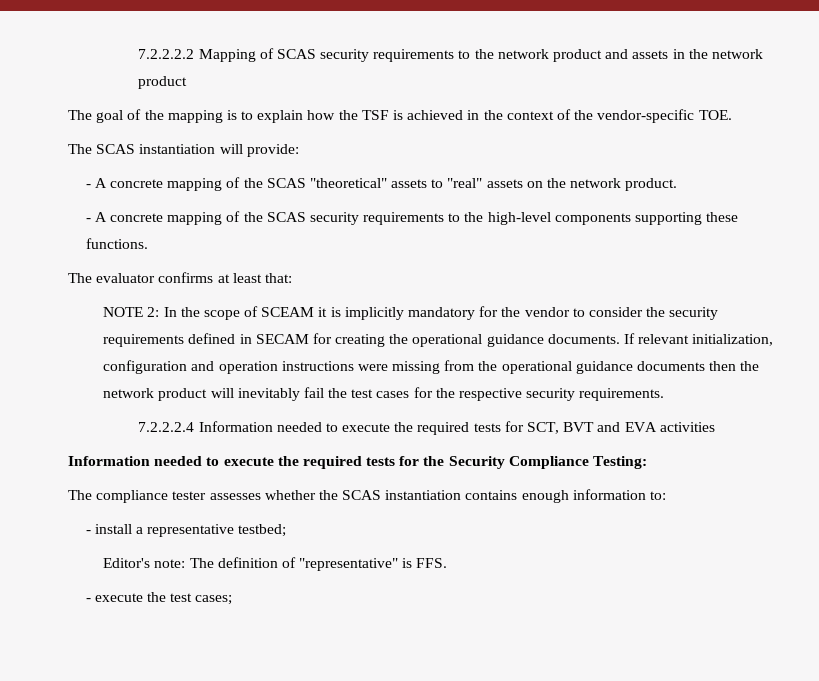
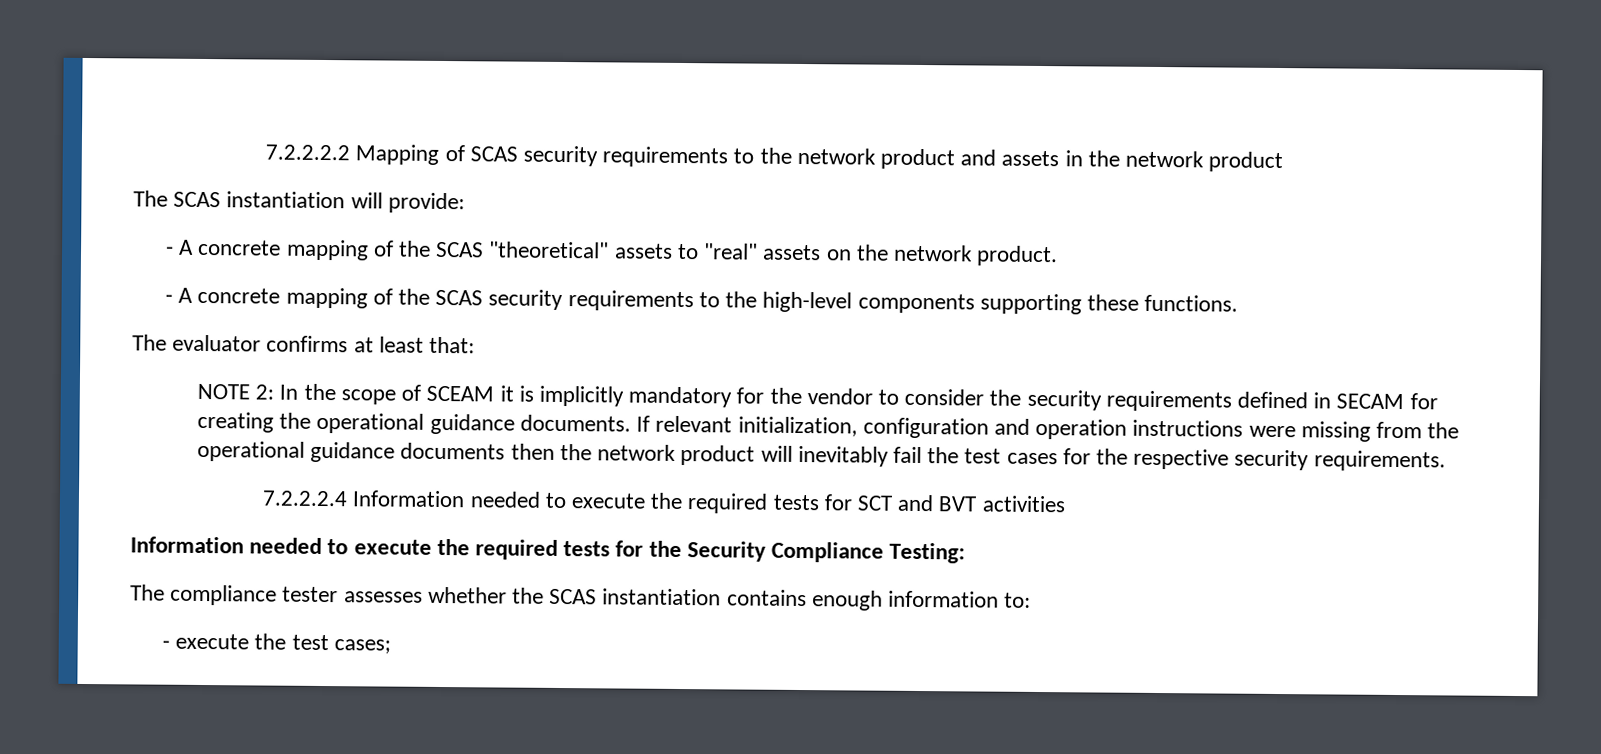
- The goal of the mapping is to explain how the TSF is achieved in the context of the vendor-specific TOE.
- 7.2.2.2.4 Information needed to execute the required tests for SCT, BVT and EVA activities
+ 7.2.2.2.4 Information needed to execute the required tests for SCT and BVT activities
- - install a representative testbed;
- Editor's note: The definition of "representative" is FFS.

